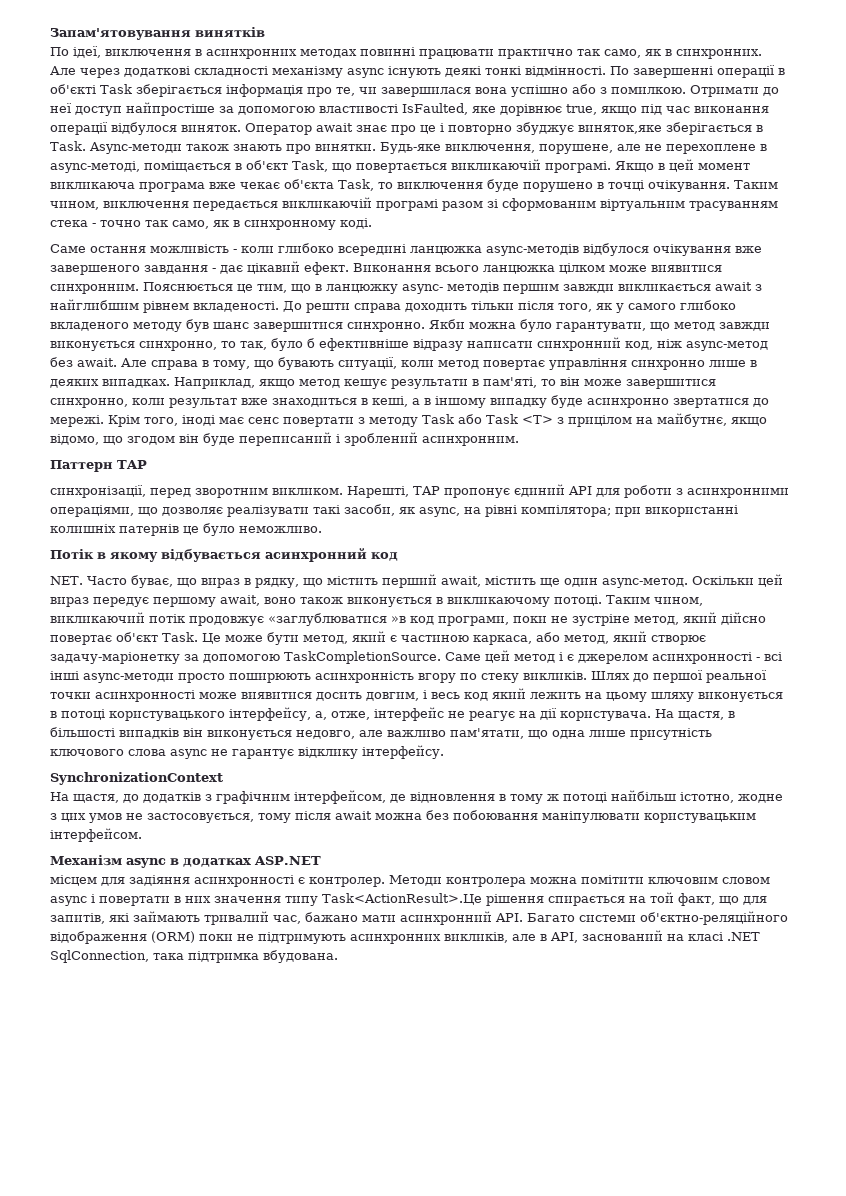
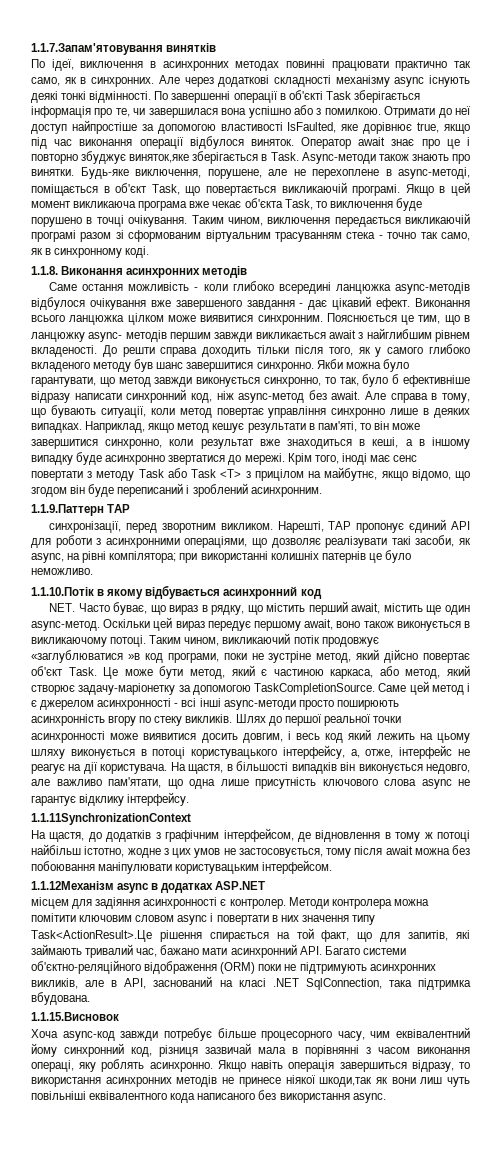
- Запам'ятовування винятків
+ 1.1.7.Запам'ятовування винятків
+ 1.1.8. Виконання асинхронних методів
- Паттерн TAP
+ 1.1.9.Паттерн TAP
- Потік в якому відбувається асинхронний код
+ 1.1.10.Потік в якому відбувається асинхронний код
- SynchronizationContext
+ 1.1.11SynchronizationContext
- Механізм async в додатках ASP.NET
+ 1.1.12Механізм async в додатках ASP.NET
+ 1.1.15.Висновок
+ Хоча async-код завжди потребує більше процесорного часу, чим еквівалентний йому синхронний код, різниця зазвичай мала в порівнянні з часом виконання операці, яку роблять асинхронно. Якщо навіть операція завершиться відразу, то використання асинхронних методів не принесе ніякої шкоди,так як вони лиш чуть повільніші еквівалентного кода написаного без використання async.

